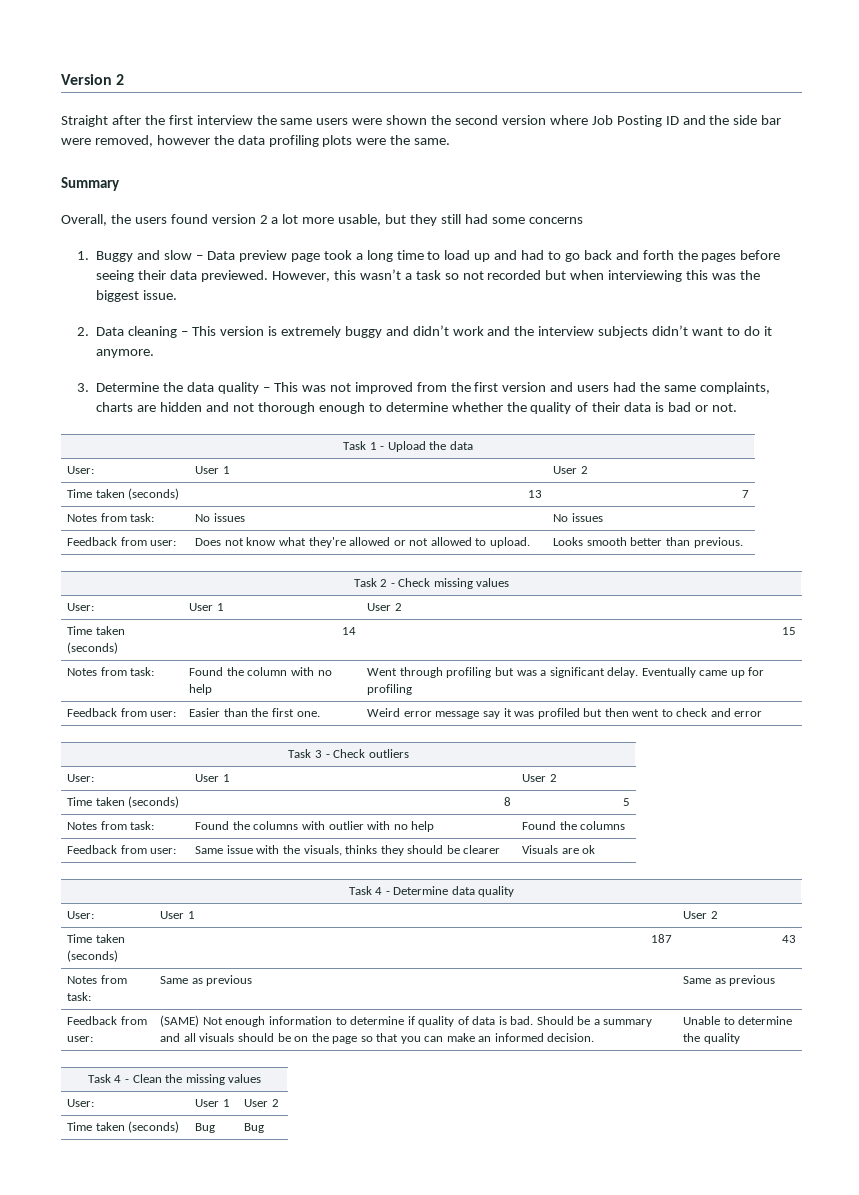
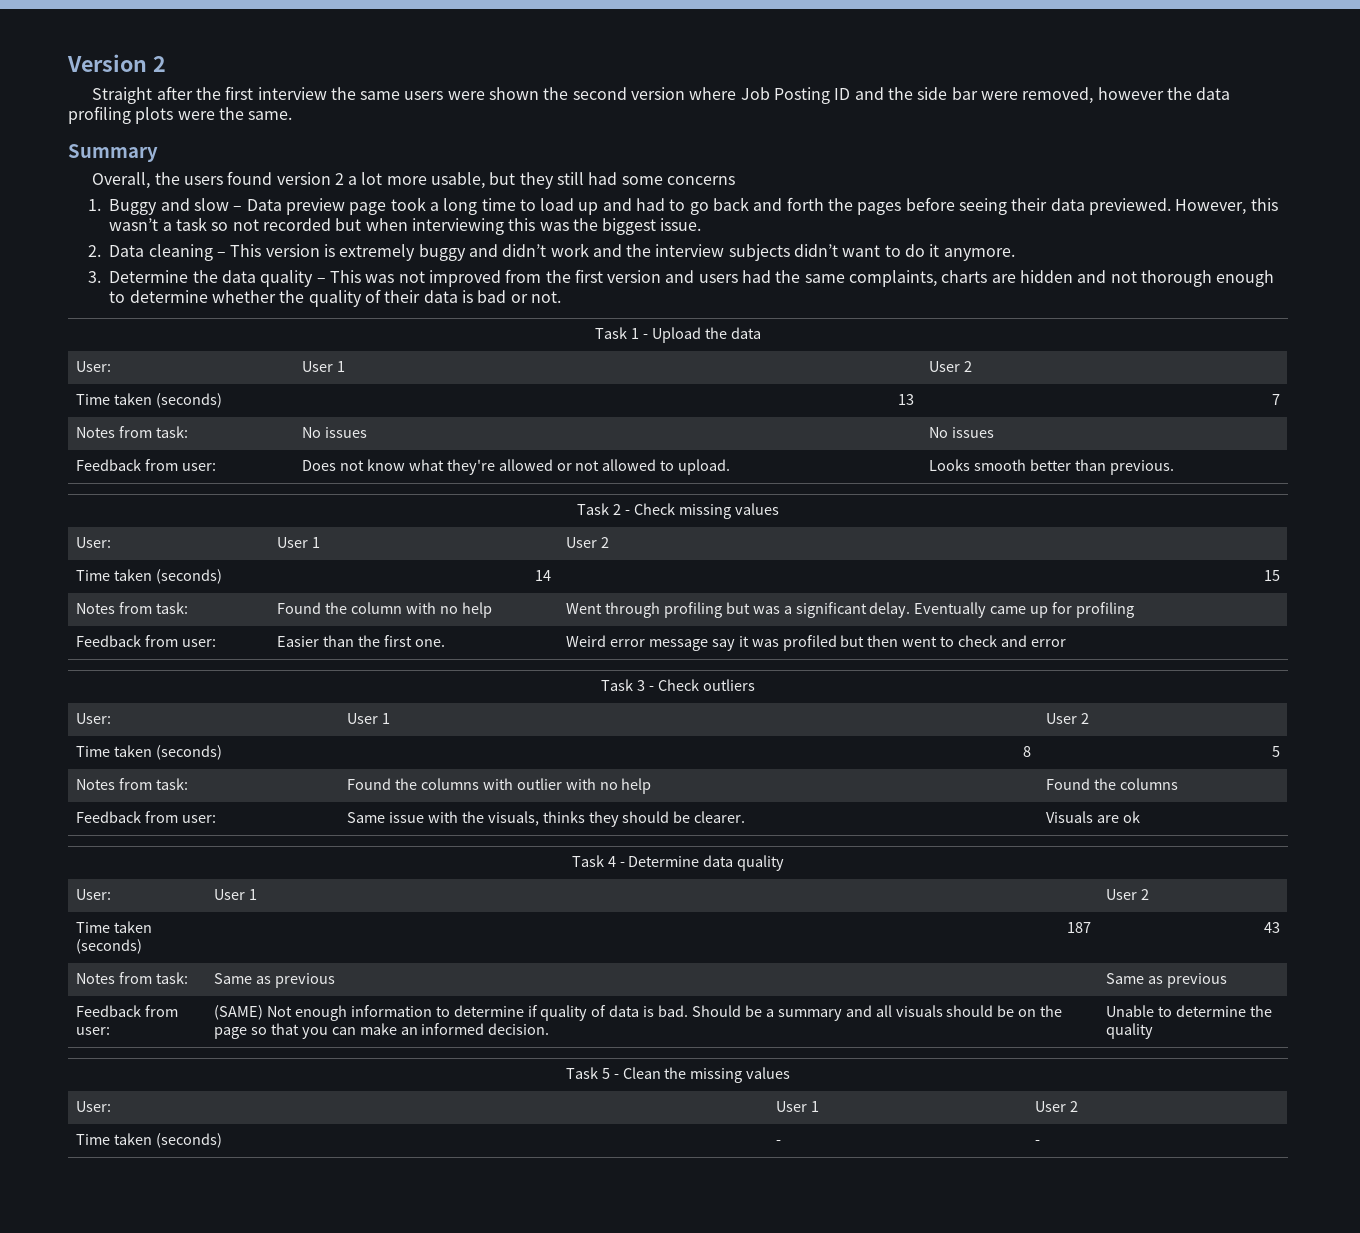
- Feedback from user: | Same issue with the visuals, thinks they should be clearer | Visuals are ok
+ Feedback from user: | Same issue with the visuals, thinks they should be clearer. | Visuals are ok
- Task 4 - Clean the missing values
+ Task 5 - Clean the missing values
- Time taken (seconds) | Bug | Bug
+ Time taken (seconds) | - | -

